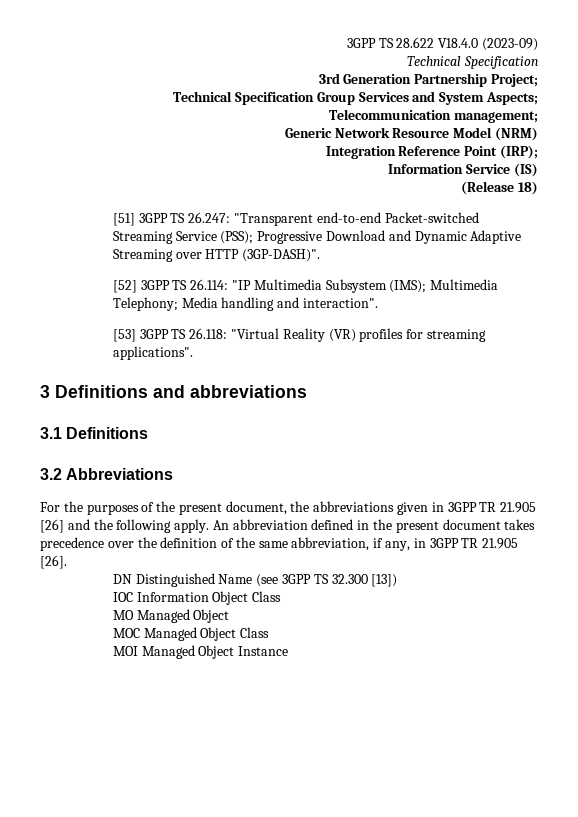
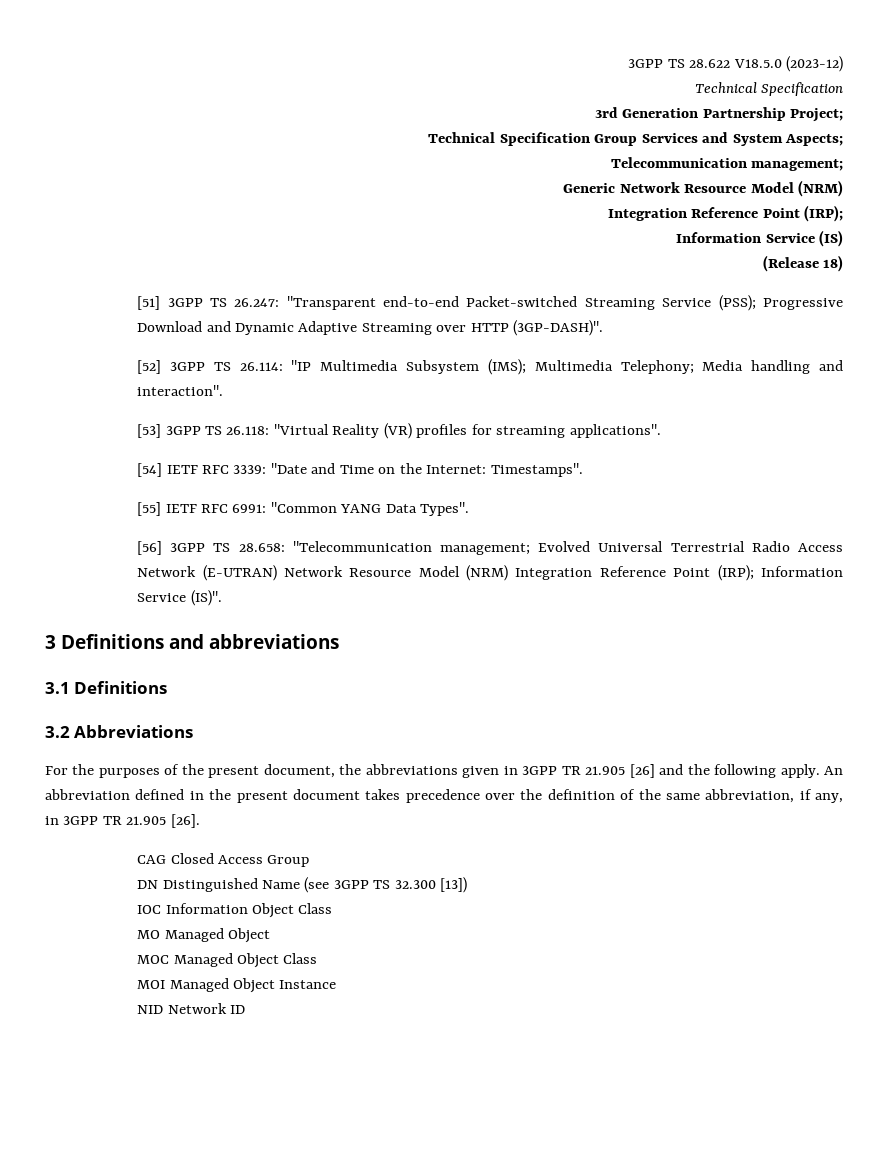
- 3GPP TS 28.622 V18.4.0 (2023-09)
+ 3GPP TS 28.622 V18.5.0 (2023-12)
+ [54] IETF RFC 3339: "Date and Time on the Internet: Timestamps".
+ [55] IETF RFC 6991: "Common YANG Data Types".
+ [56] 3GPP TS 28.658: "Telecommunication management; Evolved Universal Terrestrial Radio Access Network (E-UTRAN) Network Resource Model (NRM) Integration Reference Point (IRP); Information Service (IS)".
+ CAG Closed Access Group
+ NID Network ID

